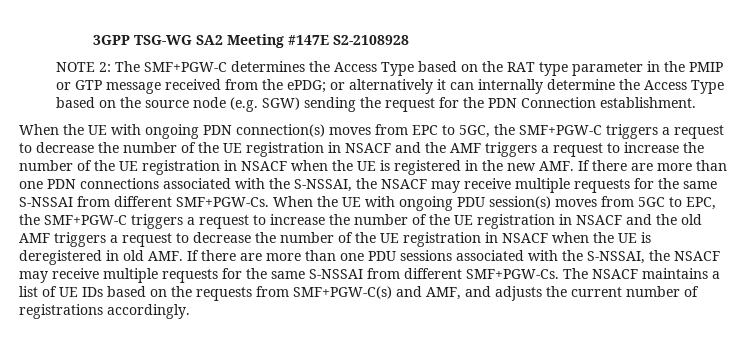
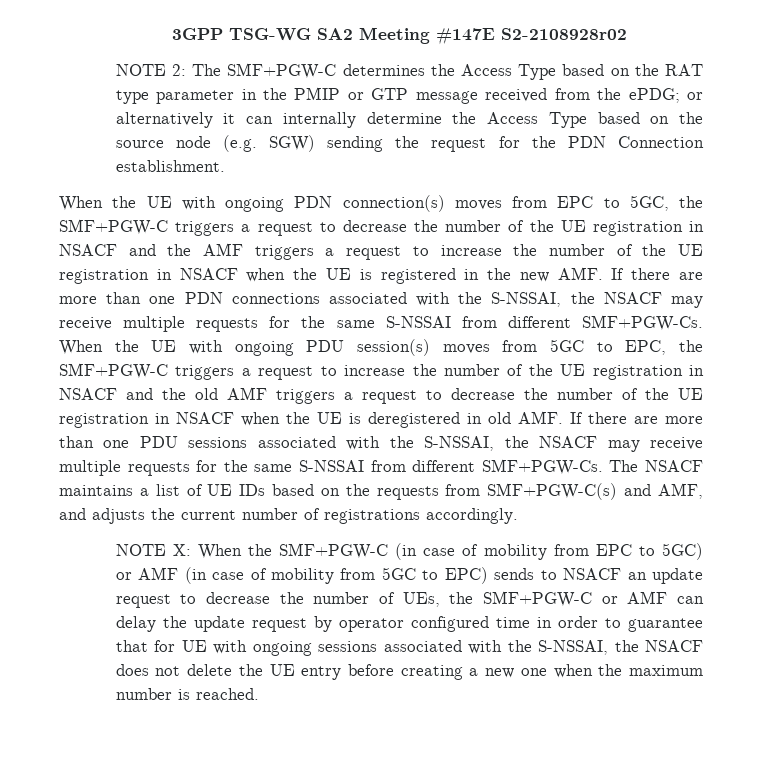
- 3GPP TSG-WG SA2 Meeting #147E S2-2108928
+ 3GPP TSG-WG SA2 Meeting #147E S2-2108928r02
+ NOTE X: When the SMF+PGW-C (in case of mobility from EPC to 5GC) or AMF (in case of mobility from 5GC to EPC) sends to NSACF an update request to decrease the number of UEs, the SMF+PGW-C or AMF can delay the update request by operator configured time in order to guarantee that for UE with ongoing sessions associated with the S-NSSAI, the NSACF does not delete the UE entry before creating a new one when the maximum number is reached.

